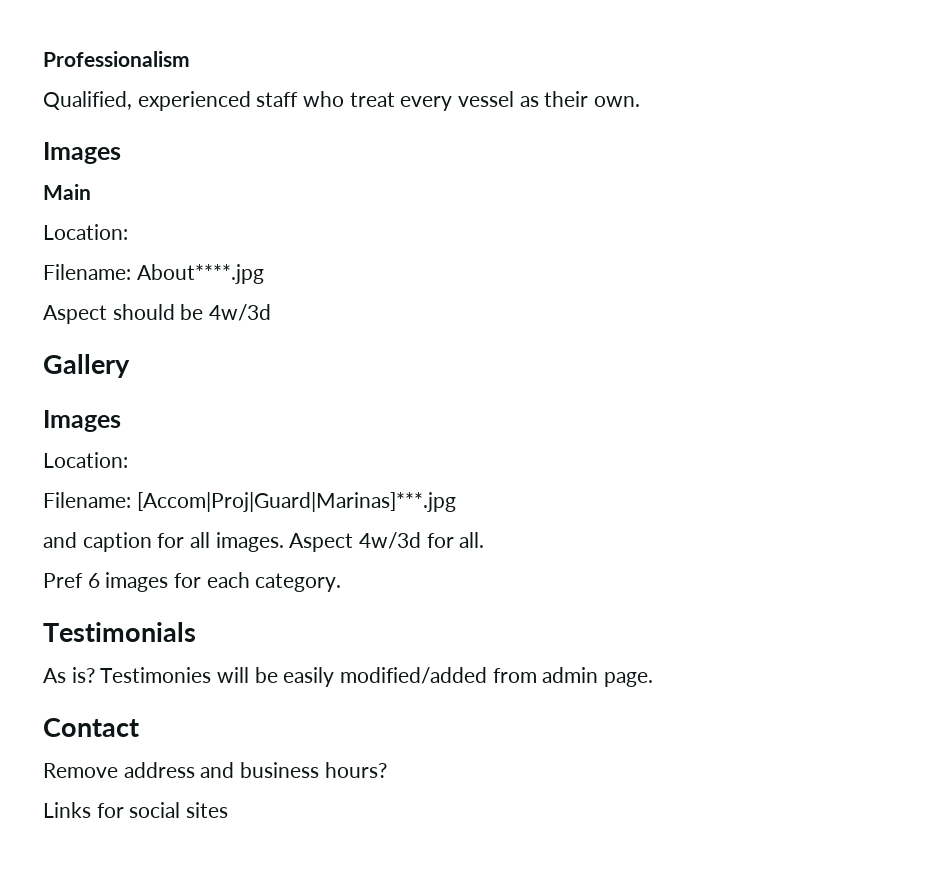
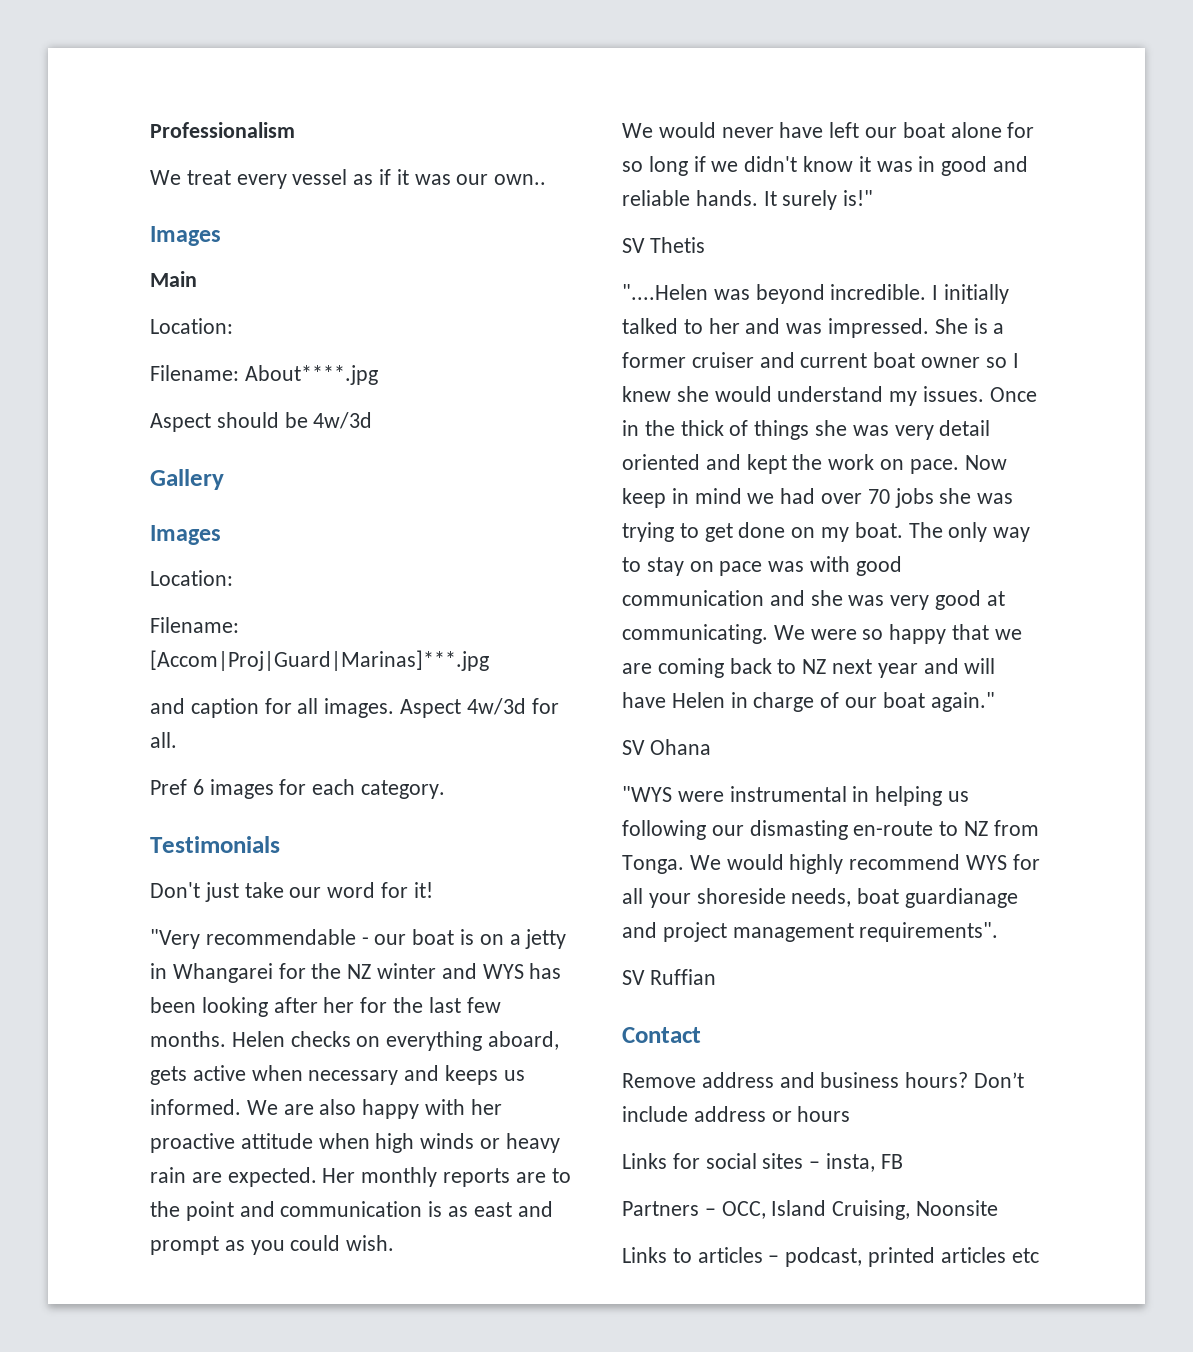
- Qualified, experienced staff who treat every vessel as their own.
+ We treat every vessel as if it was our own..
- As is? Testimonies will be easily modified/added from admin page.
+ Don't just take our word for it!
+ "Very recommendable - our boat is on a jetty in Whangarei for the NZ winter and WYS has been looking after her for the last few months. Helen checks on everything aboard, gets active when necessary and keeps us informed. We are also happy with her proactive attitude when high winds or heavy rain are expected. Her monthly reports are to the point and communication is as east and prompt as you could wish.
+ We would never have left our boat alone for so long if we didn't know it was in good and reliable hands. It surely is!"
+ SV Thetis
+ "....Helen was beyond incredible. I initially talked to her and was impressed. She is a former cruiser and current boat owner so I knew she would understand my issues. Once in the thick of things she was very detail oriented and kept the work on pace. Now keep in mind we had over 70 jobs she was trying to get done on my boat. The only way to stay on pace was with good communication and she was very good at communicating. We were so happy that we are coming back to NZ next year and will have Helen in charge of our boat again."
+ SV Ohana
+ "WYS were instrumental in helping us following our dismasting en-route to NZ from Tonga. We would highly recommend WYS for all your shoreside needs, boat guardianage and project management requirements".
+ SV Ruffian
+ Don’t include address or hours
- Links for social sites
+ Links for social sites – insta, FB
+ Partners – OCC, Island Cruising, Noonsite
+ Links to articles – podcast, printed articles etc

